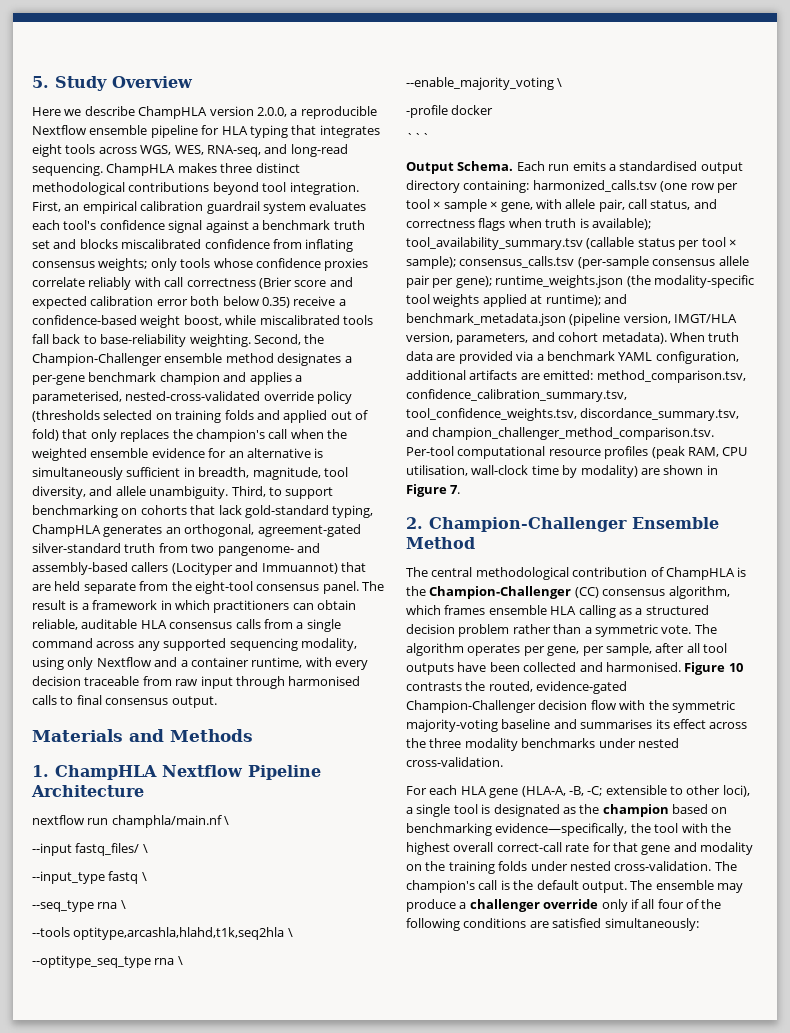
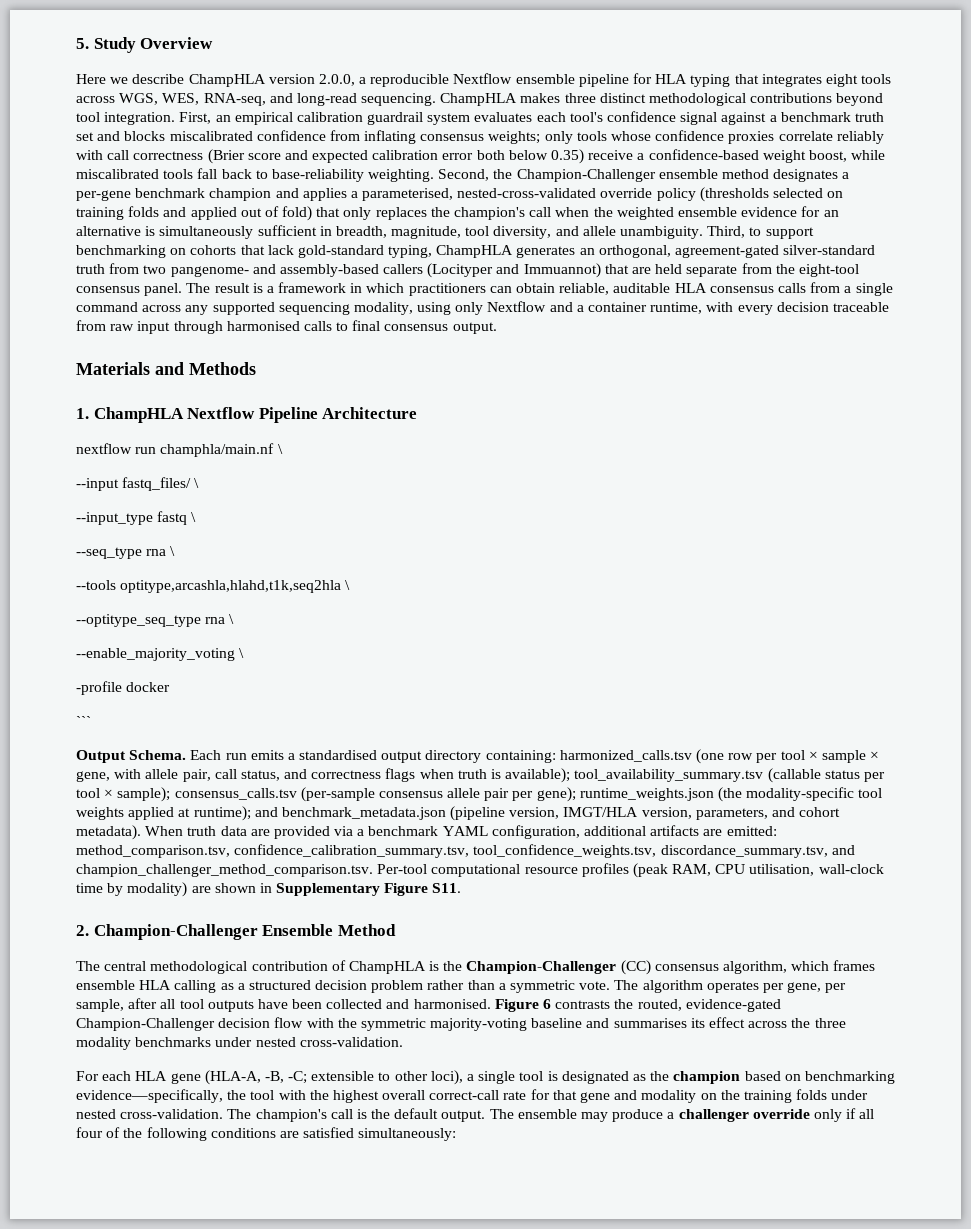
- When truth data are provided via a benchmark YAML configuration, additional artifacts are emitted: method_comparison.tsv, confidence_calibration_summary.tsv, tool_confidence_weights.tsv, discordance_summary.tsv, and champion_challenger_method_comparison.tsv. Per-tool computational resource profiles (peak RAM, CPU utilisation, wall-clock time by modality) are shown in Figure 7.
+ When truth data are provided via a benchmark YAML configuration, additional artifacts are emitted: method_comparison.tsv, confidence_calibration_summary.tsv, tool_confidence_weights.tsv, discordance_summary.tsv, and champion_challenger_method_comparison.tsv. Per-tool computational resource profiles (peak RAM, CPU utilisation, wall-clock time by modality) are shown in Supplementary Figure S11.
- Figure 10 contrasts the routed, evidence-gated Champion-Challenger decision flow with the symmetric majority-voting baseline and summarises its effect across the three modality benchmarks under nested cross-validation.
+ Figure 6 contrasts the routed, evidence-gated Champion-Challenger decision flow with the symmetric majority-voting baseline and summarises its effect across the three modality benchmarks under nested cross-validation.

